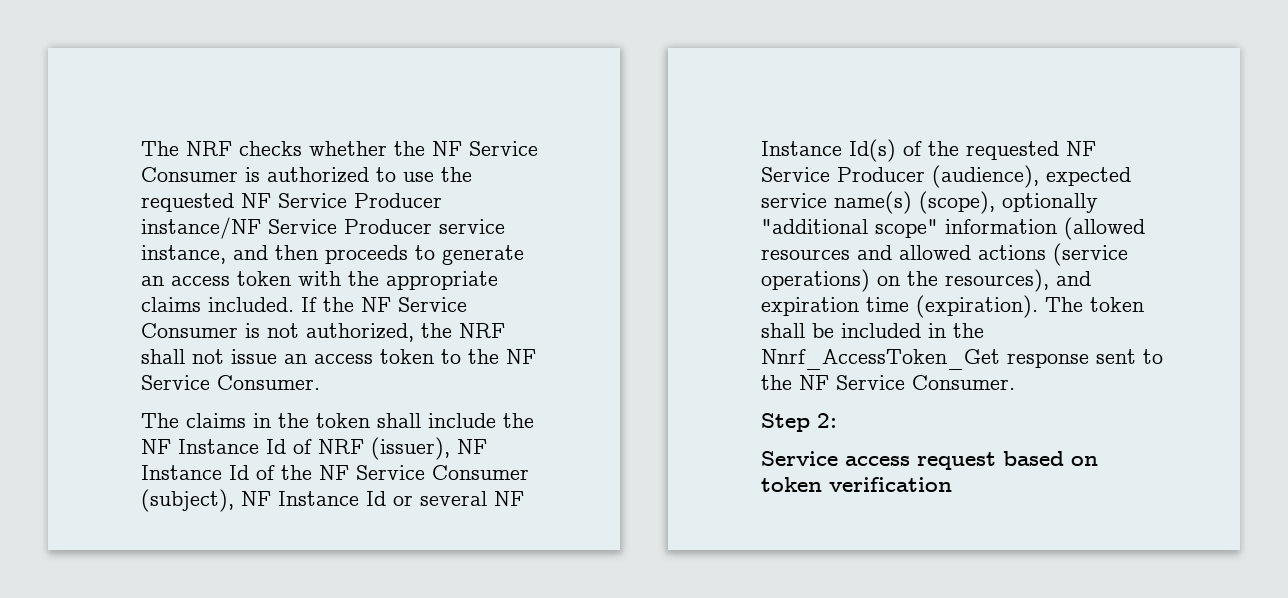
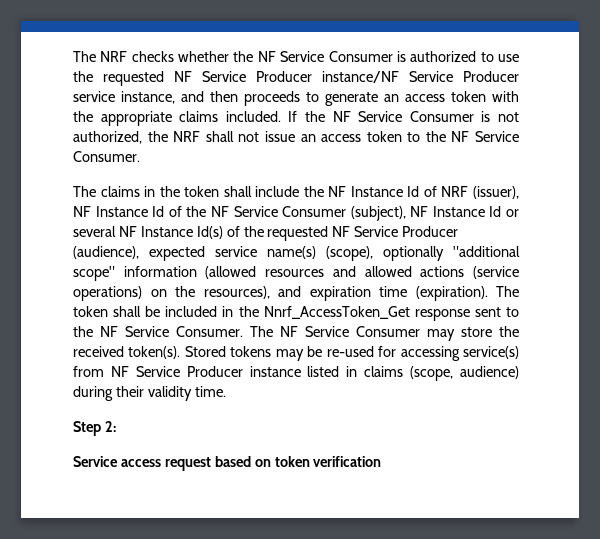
+ The NF Service Consumer may store the received token(s). Stored tokens may be re-used for accessing service(s) from NF Service Producer instance listed in claims (scope, audience) during their validity time.

